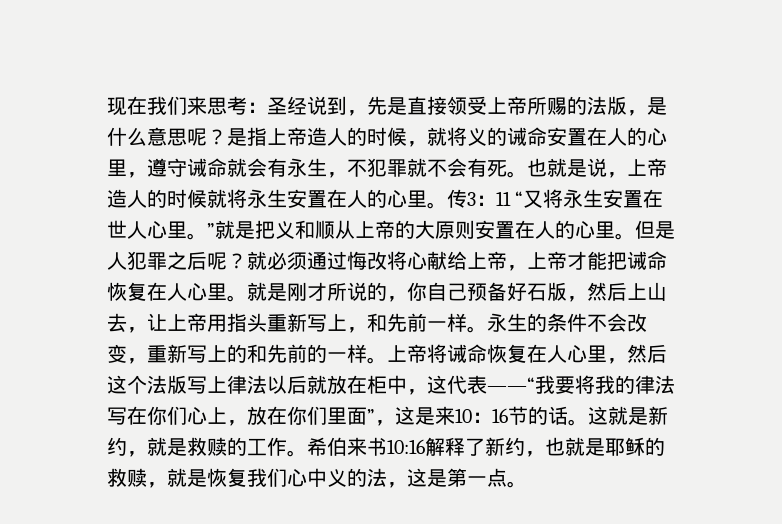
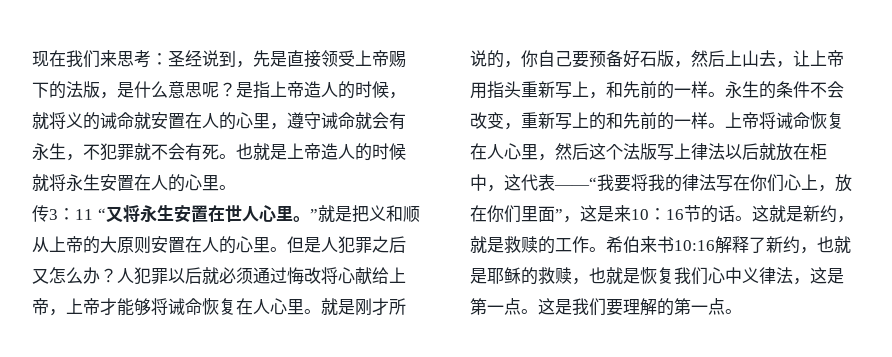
- 现在我们来思考：圣经说到，先是直接领受上帝所赐的法版，是什么意思呢？
+ 现在我们来思考：圣经说到，先是直接领受上帝赐下的法版，是什么意思呢？
- 是指上帝造人的时候，就将义的诫命安置在人的心里，遵守诫命就会有永生，不犯罪就不会有死。
+ 是指上帝造人的时候，就将义的诫命就安置在人的心里，遵守诫命就会有永生，不犯罪就不会有死。
- 也就是说，上帝造人的时候就将永生安置在人的心里。传3：11 “又将永生安置在世人心里。”就是把义和顺从上帝的大原则安置在人的心里。
+ 也就是上帝造人的时候就将永生安置在人的心里。
+ 传3：11 “又将永生安置在世人心里。”就是把义和顺从上帝的大原则安置在人的心里。
- 但是人犯罪之后呢？就必须通过悔改将心献给上帝，上帝才能把诫命恢复在人心里。
+ 但是人犯罪之后又怎么办？人犯罪以后就必须通过悔改将心献给上帝，上帝才能够将诫命恢复在人心里。
- 就是刚才所说的，你自己预备好石版，然后上山去，让上帝用指头重新写上，和先前一样。
+ 就是刚才所说的，你自己要预备好石版，然后上山去，让上帝用指头重新写上，和先前的一样。
- 希伯来书10:16解释了新约，也就是耶稣的救赎，就是恢复我们心中义的法，这是第一点。
+ 希伯来书10:16解释了新约，也就是耶稣的救赎，也就是恢复我们心中义律法，这是第一点。
+ 这是我们要理解的第一点。

